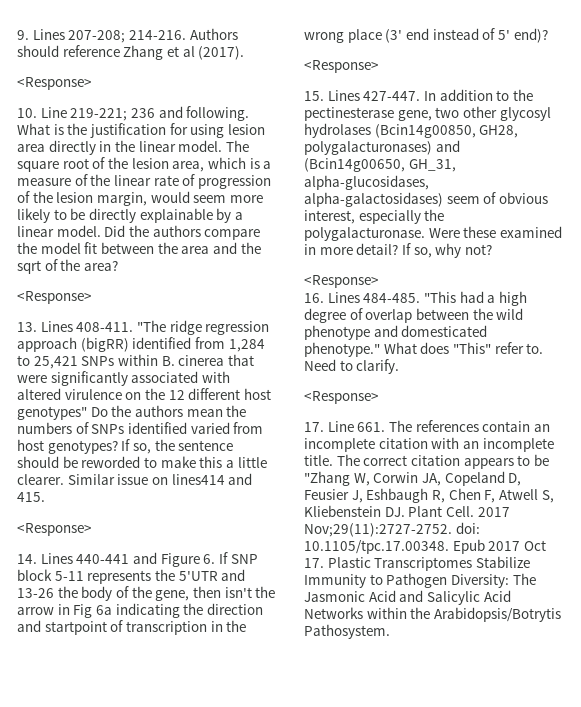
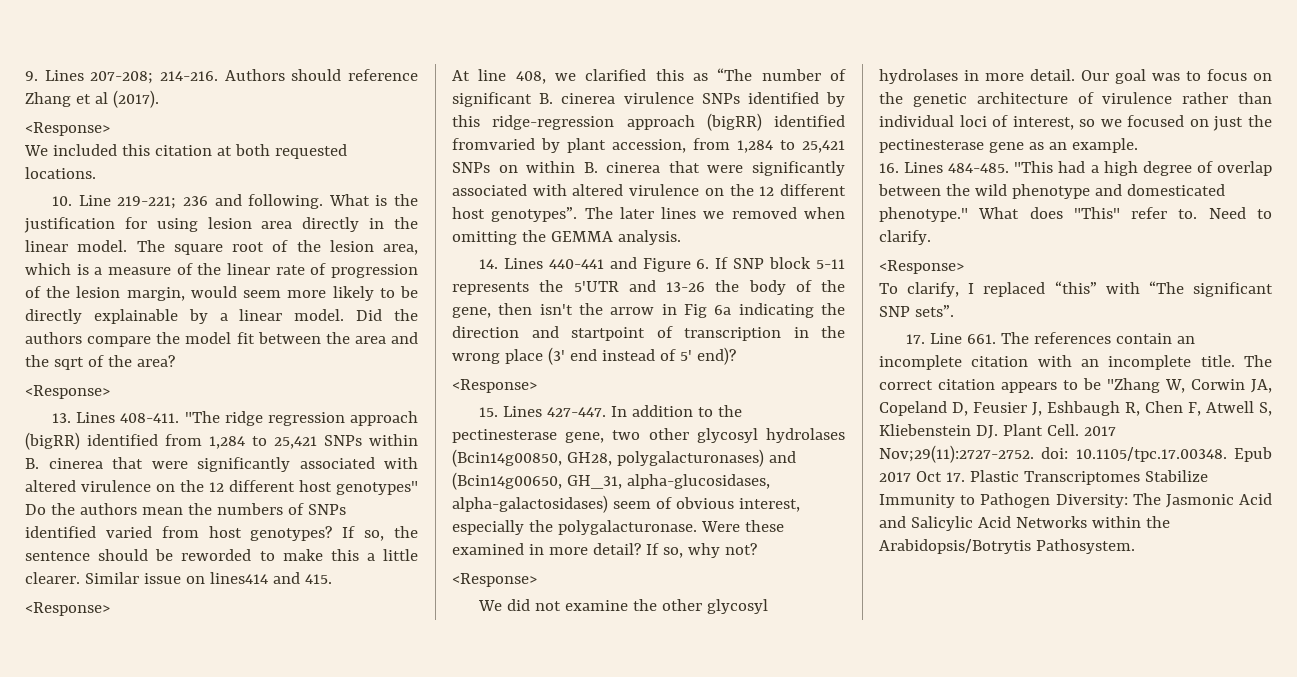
+ We included this citation at both requested locations.
+ At line 408, we clarified this as “The number of significant B. cinerea virulence SNPs identified by this ridge-regression approach (bigRR) identified fromvaried by plant accession, from 1,284 to 25,421 SNPs on within B. cinerea that were significantly associated with altered virulence on the 12 different host genotypes”. The later lines we removed when omitting the GEMMA analysis.
+ We did not examine the other glycosyl hydrolases in more detail. Our goal was to focus on the genetic architecture of virulence rather than individual loci of interest, so we focused on just the pectinesterase gene as an example.
+ To clarify, I replaced “this” with “The significant SNP sets”.

